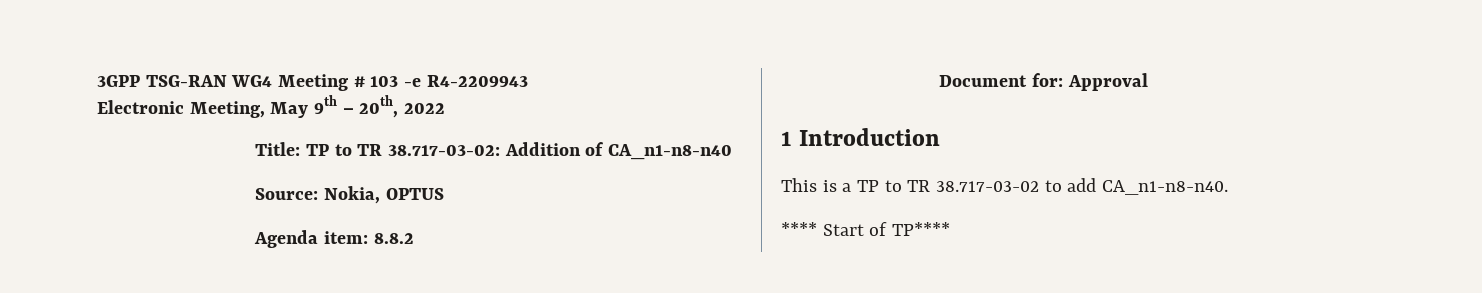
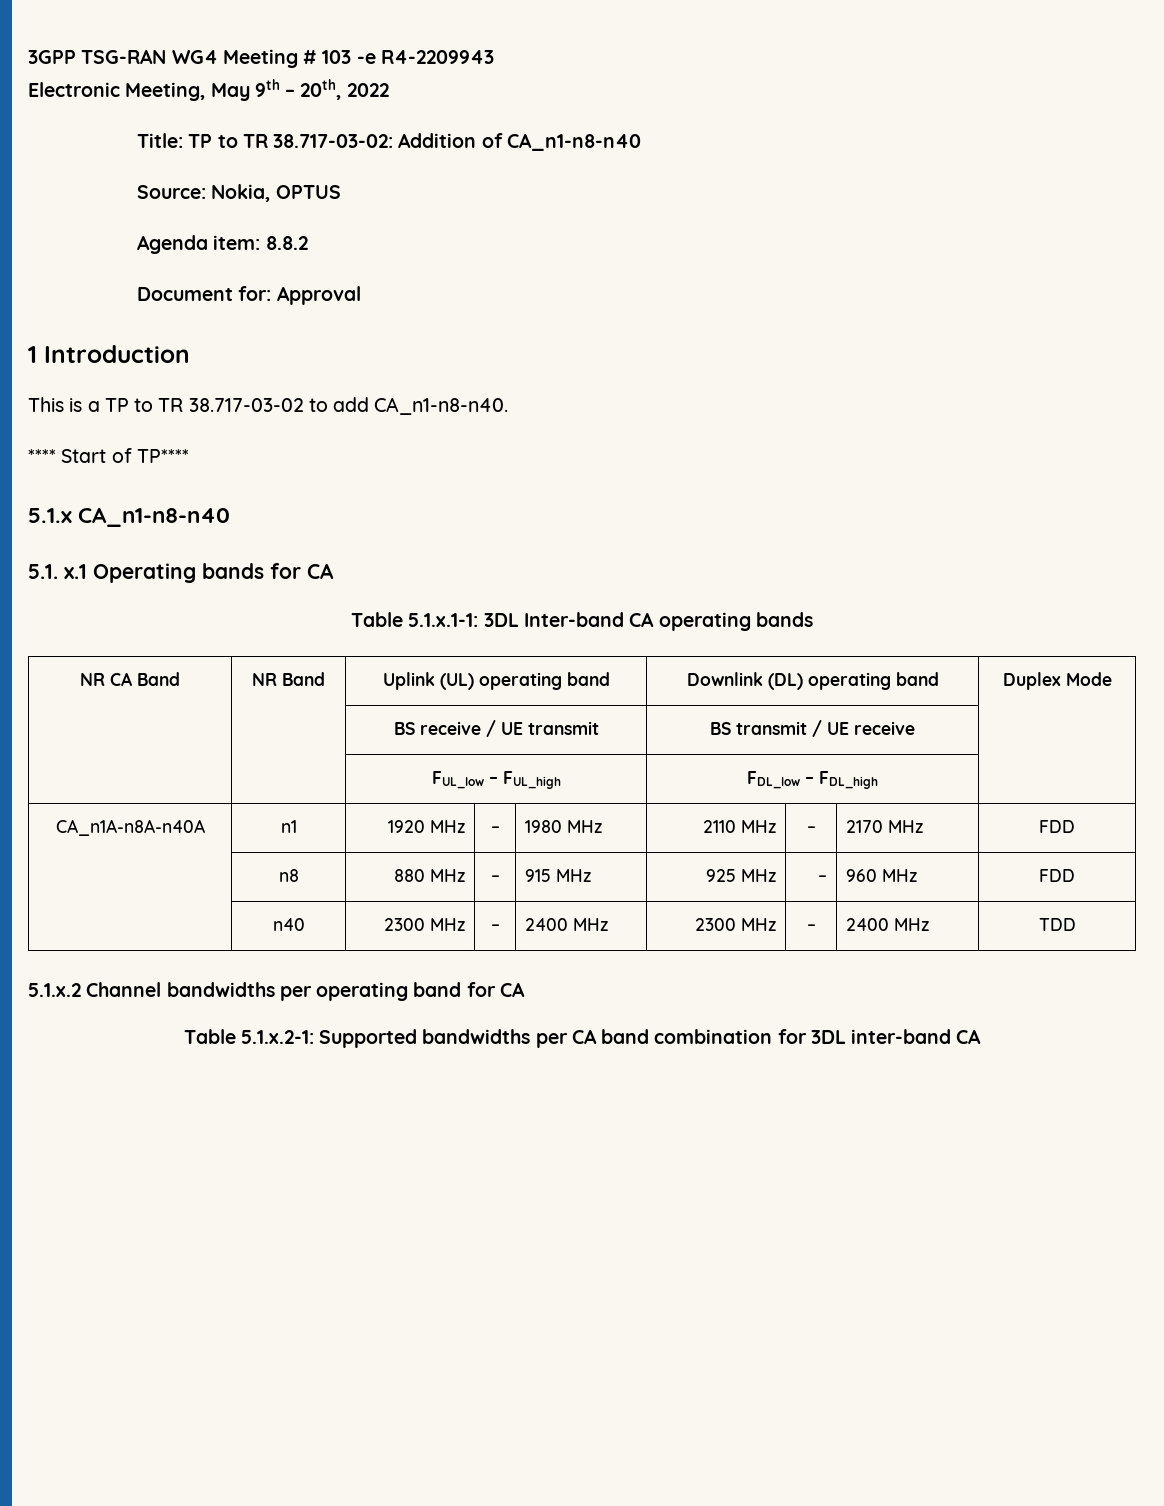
+ 5.1.x CA_n1-n8-n40
+ 5.1. x.1 Operating bands for CA
+ Table 5.1.x.1-1: 3DL Inter-band CA operating bands
+ NR CA Band | NR Band | Uplink (UL) operating band | Downlink (DL) operating band | Duplex Mode
+ | | BS receive / UE transmit | BS transmit / UE receive |
+ | | FUL_low – FUL_high | FDL_low – FDL_high |
+ CA_n1A-n8A-n40A | n1 | 1920 MHz | – | 1980 MHz | 2110 MHz | – | 2170 MHz | FDD
+ | n8 | 880 MHz | – | 915 MHz | 925 MHz | – | 960 MHz | FDD
+ | n40 | 2300 MHz | – | 2400 MHz | 2300 MHz | – | 2400 MHz | TDD
+ 5.1.x.2 Channel bandwidths per operating band for CA
+ Table 5.1.x.2-1: Supported bandwidths per CA band combination for 3DL inter-band CA

